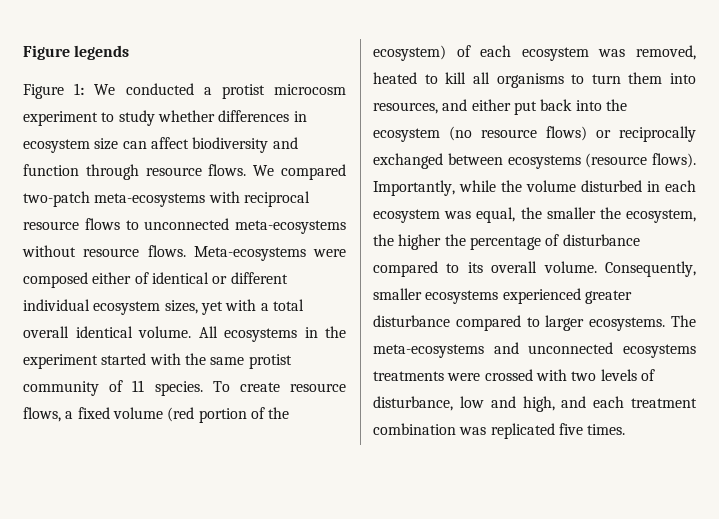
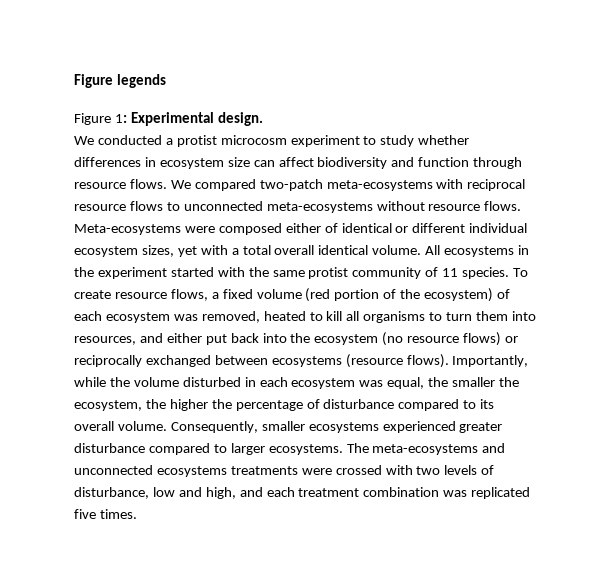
- Figure 1: We conducted a protist microcosm experiment to study whether differences in ecosystem size can affect biodiversity and function through resource flows.
+ Figure 1: Experimental design.
+ We conducted a protist microcosm experiment to study whether differences in ecosystem size can affect biodiversity and function through resource flows.

